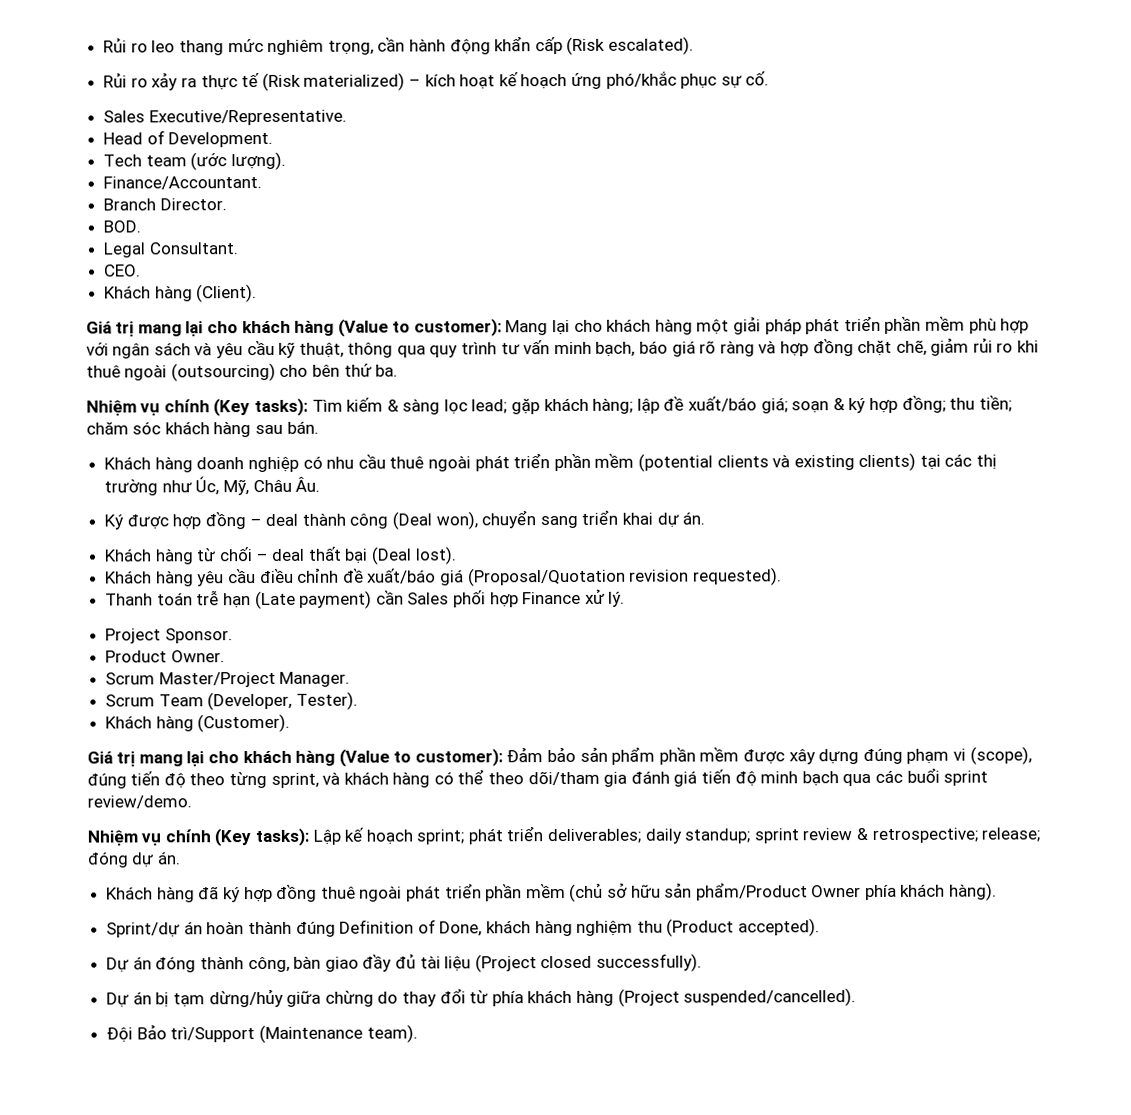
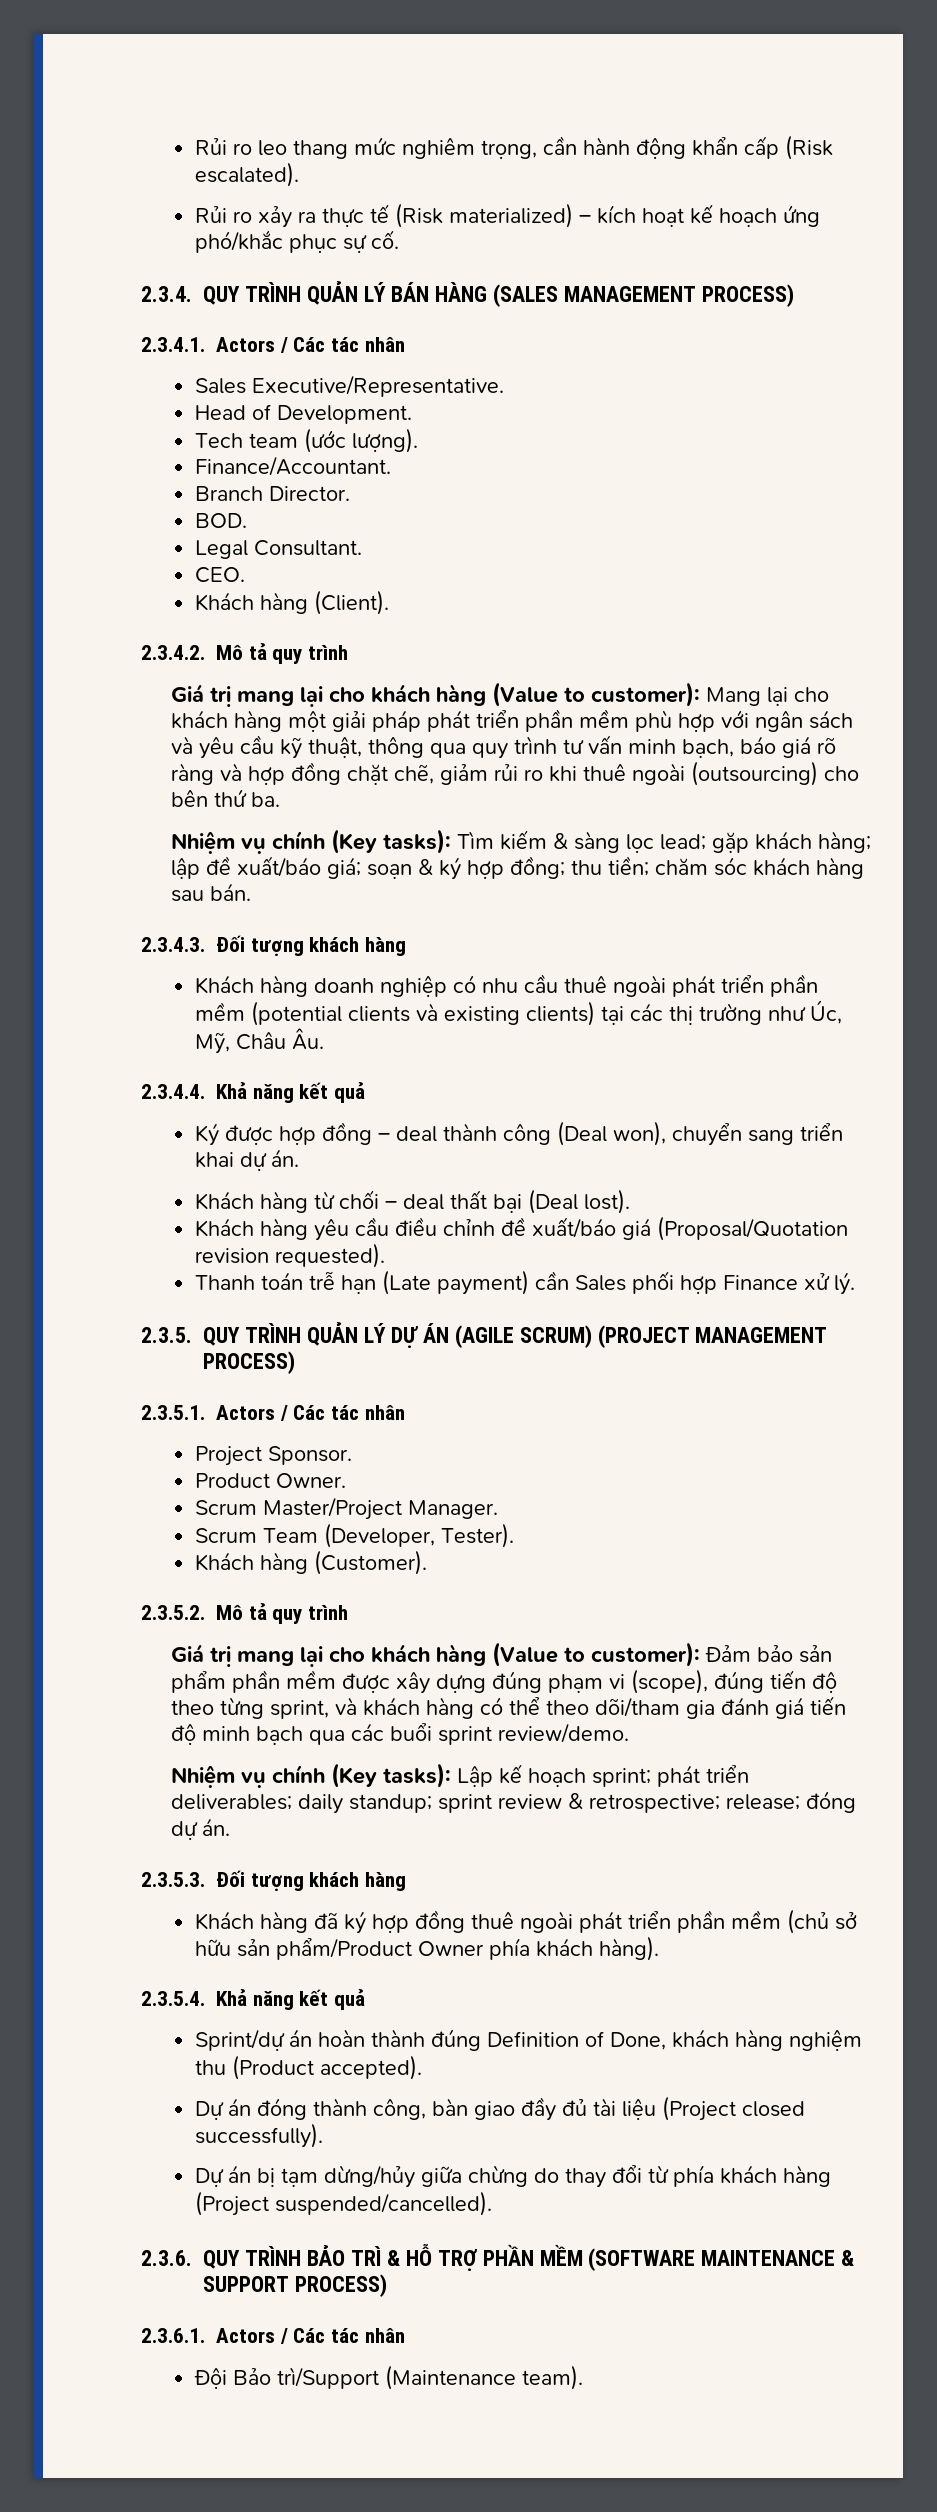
+ 2.3.4. QUY TRÌNH QUẢN LÝ BÁN HÀNG (SALES MANAGEMENT PROCESS)
+ 2.3.4.1. Actors / Các tác nhân
+ 2.3.4.2. Mô tả quy trình
+ 2.3.4.3. Đối tượng khách hàng
+ 2.3.4.4. Khả năng kết quả
+ 2.3.5. QUY TRÌNH QUẢN LÝ DỰ ÁN (AGILE SCRUM) (PROJECT MANAGEMENT PROCESS)
+ 2.3.5.1. Actors / Các tác nhân
+ 2.3.5.2. Mô tả quy trình
+ 2.3.5.3. Đối tượng khách hàng
+ 2.3.5.4. Khả năng kết quả
+ 2.3.6. QUY TRÌNH BẢO TRÌ & HỖ TRỢ PHẦN MỀM (SOFTWARE MAINTENANCE & SUPPORT PROCESS)
+ 2.3.6.1. Actors / Các tác nhân

